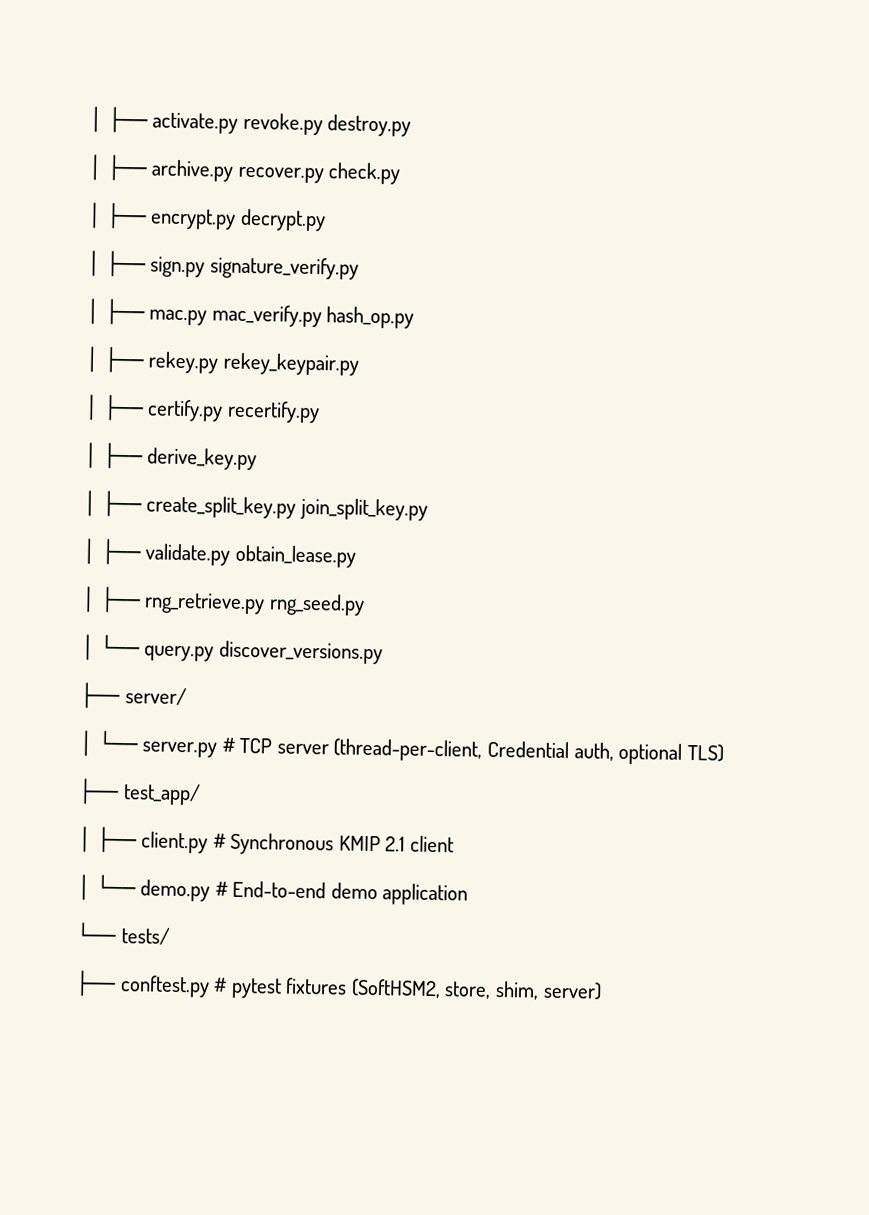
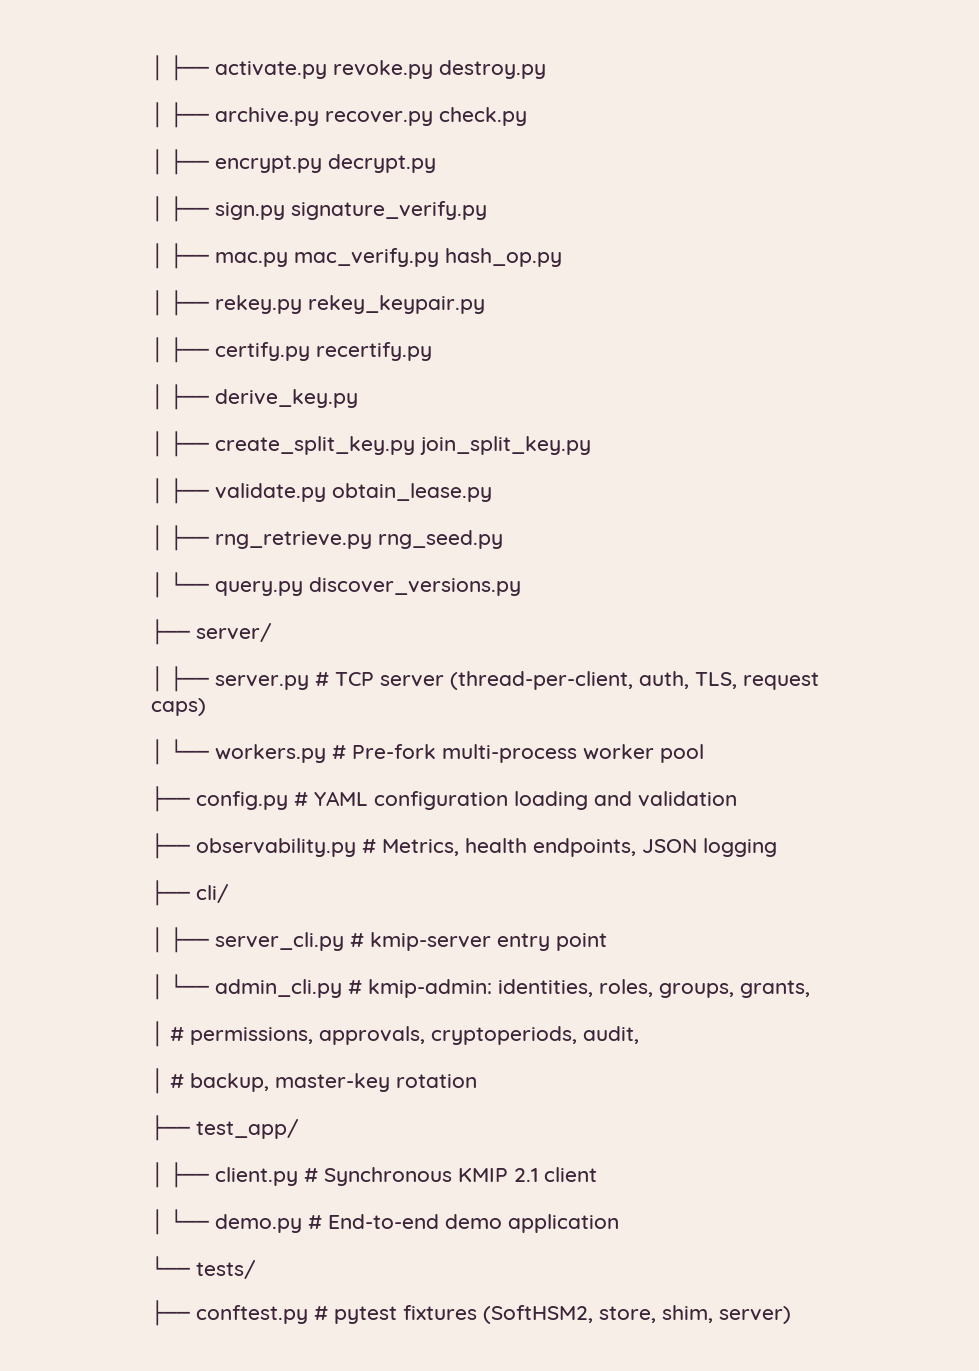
- │ └── server.py # TCP server (thread-per-client, Credential auth, optional TLS)
+ │ ├── server.py # TCP server (thread-per-client, auth, TLS, request caps)
+ │ └── workers.py # Pre-fork multi-process worker pool
+ ├── config.py # YAML configuration loading and validation
+ ├── observability.py # Metrics, health endpoints, JSON logging
+ ├── cli/
+ │ ├── server_cli.py # kmip-server entry point
+ │ └── admin_cli.py # kmip-admin: identities, roles, groups, grants,
+ │ # permissions, approvals, cryptoperiods, audit,
+ │ # backup, master-key rotation

